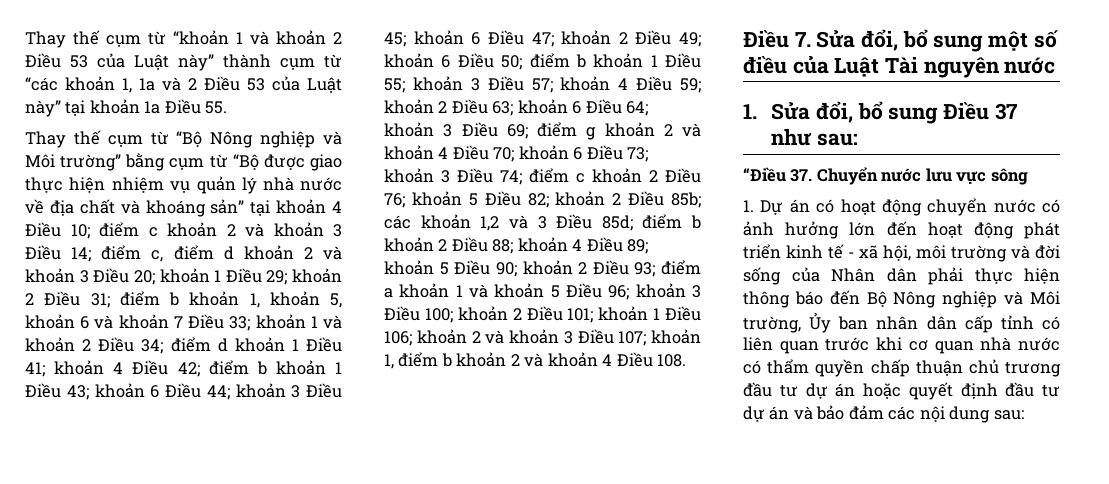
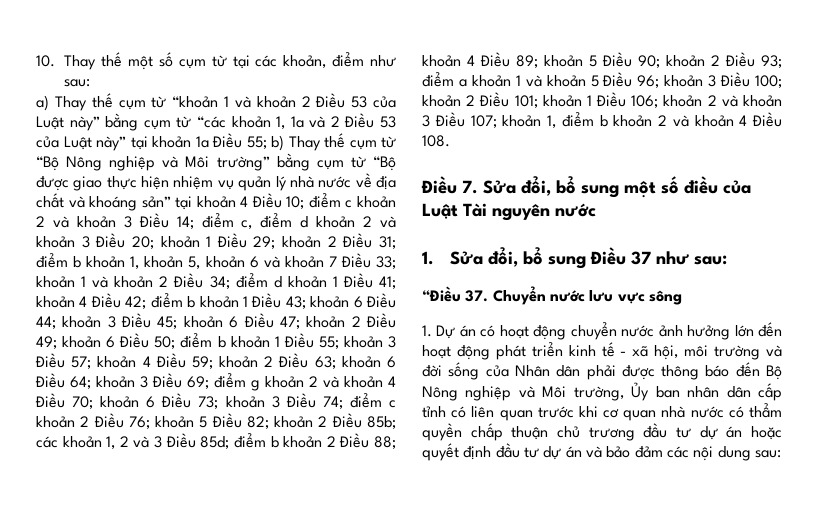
- Thay thế cụm từ “khoản 1 và khoản 2 Điều 53 của Luật này” thành cụm từ “các khoản 1, 1a và 2 Điều 53 của Luật này” tại khoản 1a Điều 55.
- Thay thế cụm từ “Bộ Nông nghiệp và Môi trường” bằng cụm từ “Bộ được giao thực hiện nhiệm vụ quản lý nhà nước về địa chất và khoáng sản” tại khoản 4 Điều 10;
+ 10. Thay thế một số cụm từ tại các khoản, điểm như sau:
+ a) Thay thế cụm từ “khoản 1 và khoản 2 Điều 53 của Luật này” bằng cụm từ “các khoản 1, 1a và 2 Điều 53 của Luật này” tại khoản 1a Điều 55; b) Thay thế cụm từ “Bộ Nông nghiệp và Môi trường” bằng cụm từ “Bộ được giao thực hiện nhiệm vụ quản lý nhà nước về địa chất và khoáng sản” tại khoản 4 Điều 10;
- các khoản 1,2 và 3 Điều 85d;
+ các khoản 1, 2 và 3 Điều 85d;
- 1. Dự án có hoạt động chuyển nước có ảnh hưởng lớn đến hoạt động phát triển kinh tế - xã hội, môi trường và đời sống của Nhân dân phải thực hiện thông báo đến Bộ Nông nghiệp và Môi trường, Ủy ban nhân dân cấp tỉnh có liên quan trước khi cơ quan nhà nước có thẩm quyền chấp thuận chủ trương đầu tư dự án hoặc quyết định đầu tư dự án và bảo đảm các nội dung sau:
+ 1. Dự án có hoạt động chuyển nước ảnh hưởng lớn đến hoạt động phát triển kinh tế - xã hội, môi trường và đời sống của Nhân dân phải được thông báo đến Bộ Nông nghiệp và Môi trường, Ủy ban nhân dân cấp tỉnh có liên quan trước khi cơ quan nhà nước có thẩm quyền chấp thuận chủ trương đầu tư dự án hoặc quyết định đầu tư dự án và bảo đảm các nội dung sau:

